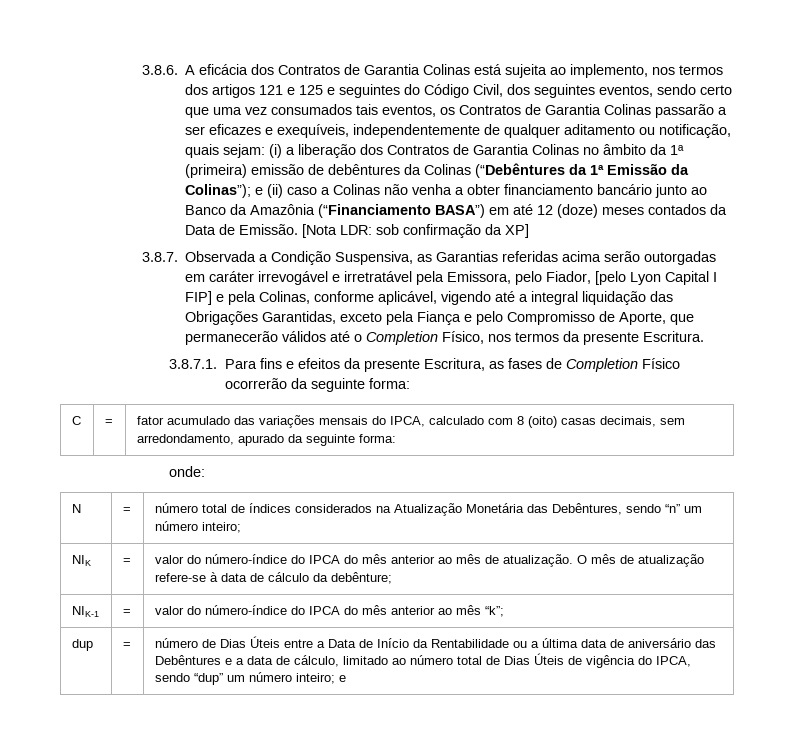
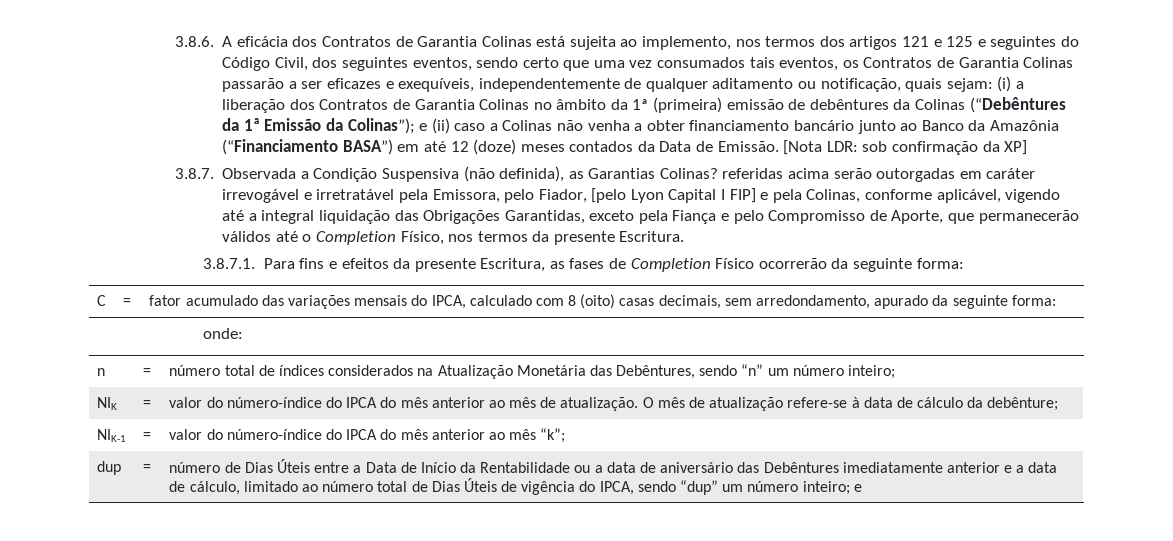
- 3.8.7. Observada a Condição Suspensiva, as Garantias referidas acima serão outorgadas em caráter irrevogável e irretratável pela Emissora, pelo Fiador, [pelo Lyon Capital I FIP] e pela Colinas, conforme aplicável, vigendo até a integral liquidação das Obrigações Garantidas, exceto pela Fiança e pelo Compromisso de Aporte, que permanecerão válidos até o Completion Físico, nos termos da presente Escritura.
+ 3.8.7. Observada a Condição Suspensiva (não definida), as Garantias Colinas? referidas acima serão outorgadas em caráter irrevogável e irretratável pela Emissora, pelo Fiador, [pelo Lyon Capital I FIP] e pela Colinas, conforme aplicável, vigendo até a integral liquidação das Obrigações Garantidas, exceto pela Fiança e pelo Compromisso de Aporte, que permanecerão válidos até o Completion Físico, nos termos da presente Escritura.
- N | = | número total de índices considerados na Atualização Monetária das Debêntures, sendo “n” um número inteiro;
+ n | = | número total de índices considerados na Atualização Monetária das Debêntures, sendo “n” um número inteiro;
- número de Dias Úteis entre a Data de Início da Rentabilidade ou a última data de aniversário das Debêntures e a data de cálculo, limitado ao número total de Dias Úteis de vigência do IPCA, sendo “dup” um número inteiro; e
+ número de Dias Úteis entre a Data de Início da Rentabilidade ou a data de aniversário das Debêntures imediatamente anterior e a data de cálculo, limitado ao número total de Dias Úteis de vigência do IPCA, sendo “dup” um número inteiro; e

